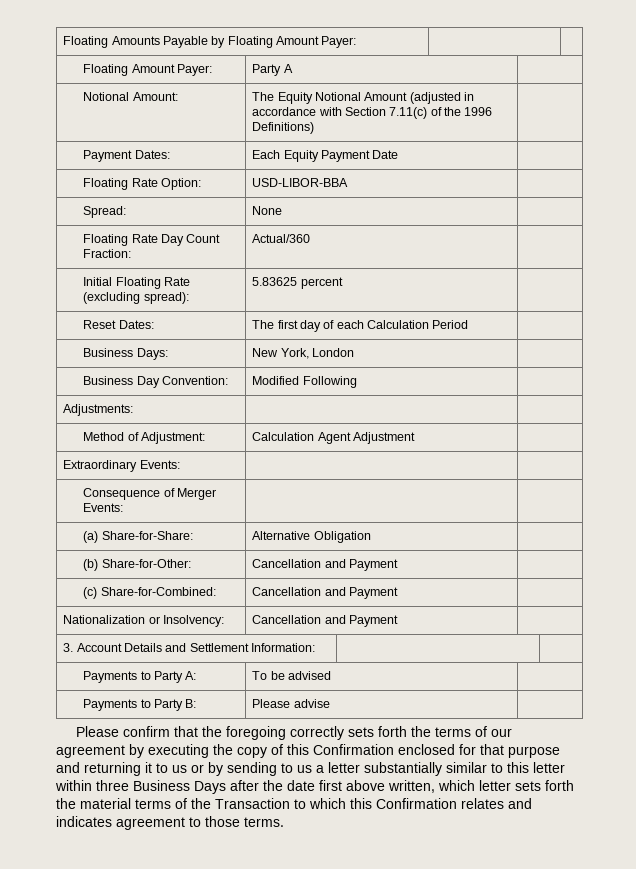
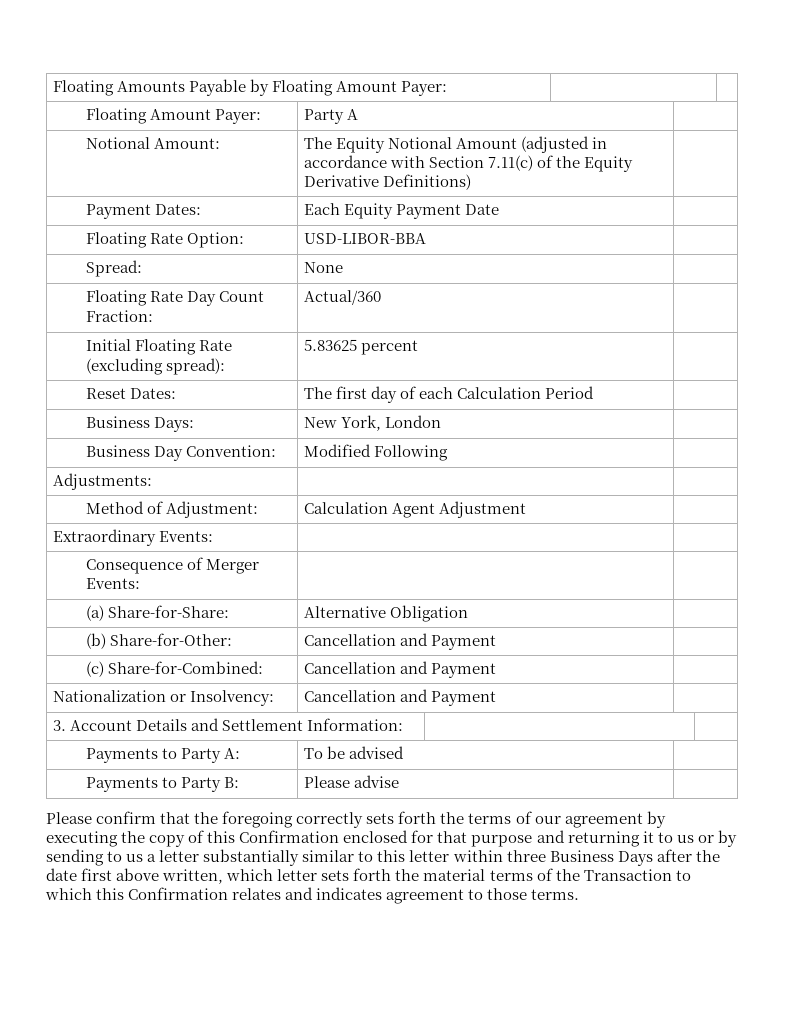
- Notional Amount: | The Equity Notional Amount (adjusted in accordance with Section 7.11(c) of the 1996 Definitions) |
+ Notional Amount: | The Equity Notional Amount (adjusted in accordance with Section 7.11(c) of the Equity Derivative Definitions) |

